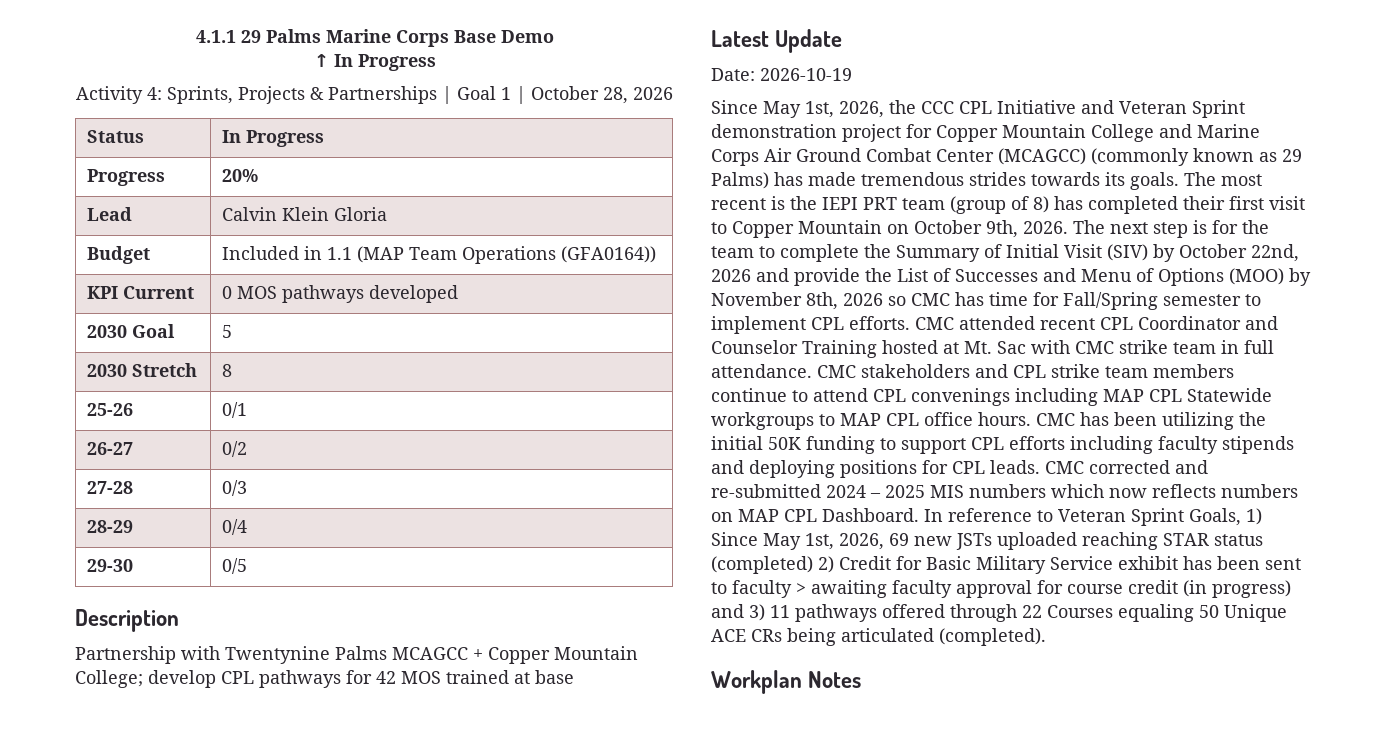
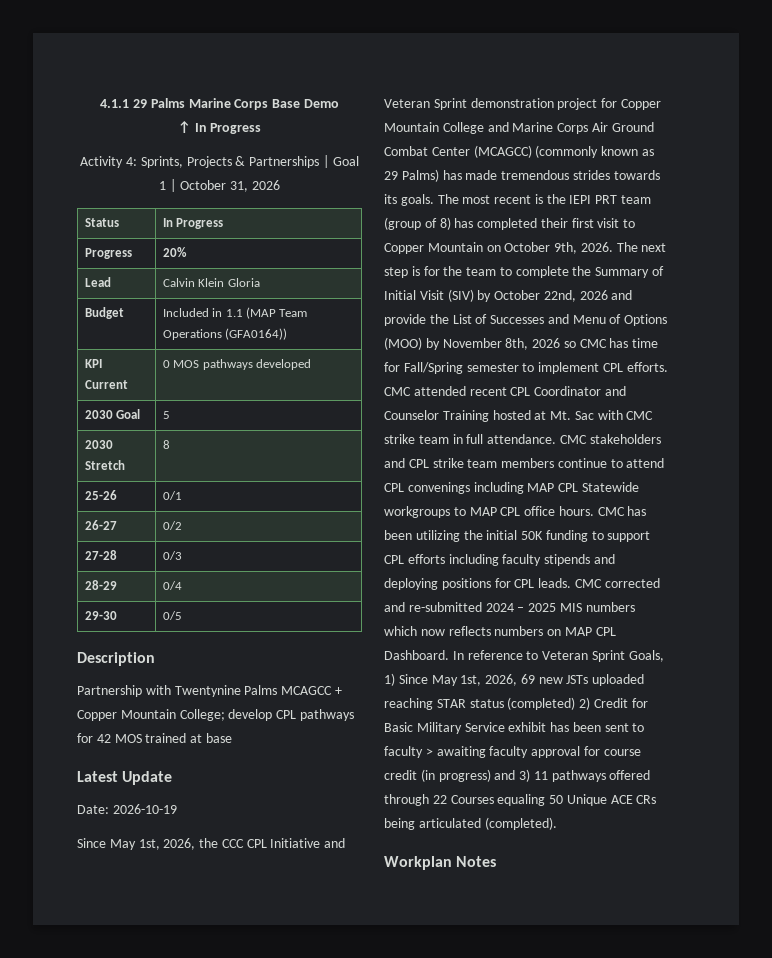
- Activity 4: Sprints, Projects & Partnerships | Goal 1 | October 28, 2026
+ Activity 4: Sprints, Projects & Partnerships | Goal 1 | October 31, 2026

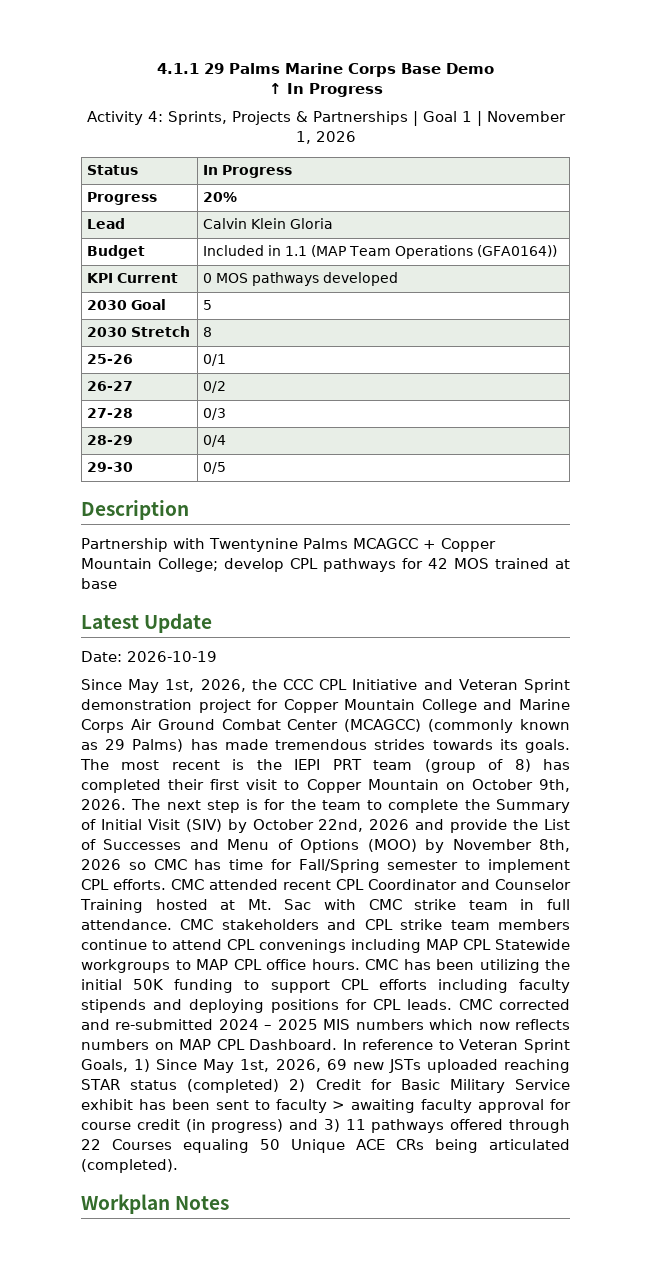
- Activity 4: Sprints, Projects & Partnerships | Goal 1 | October 31, 2026
+ Activity 4: Sprints, Projects & Partnerships | Goal 1 | November 1, 2026

